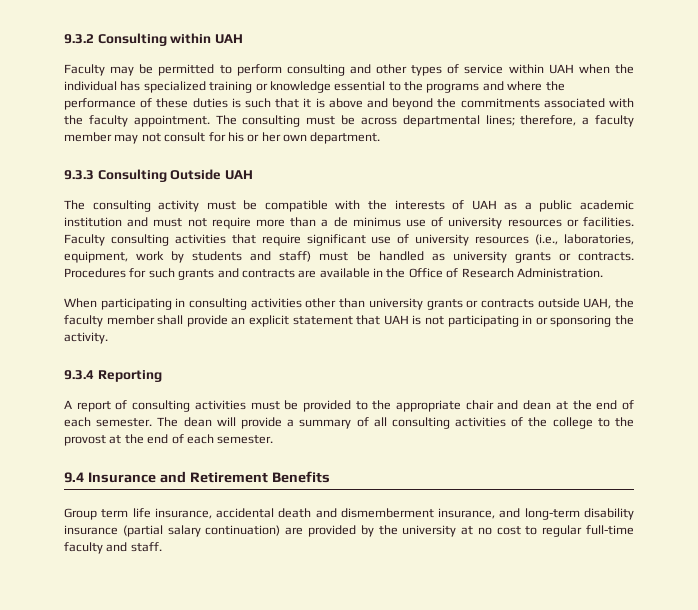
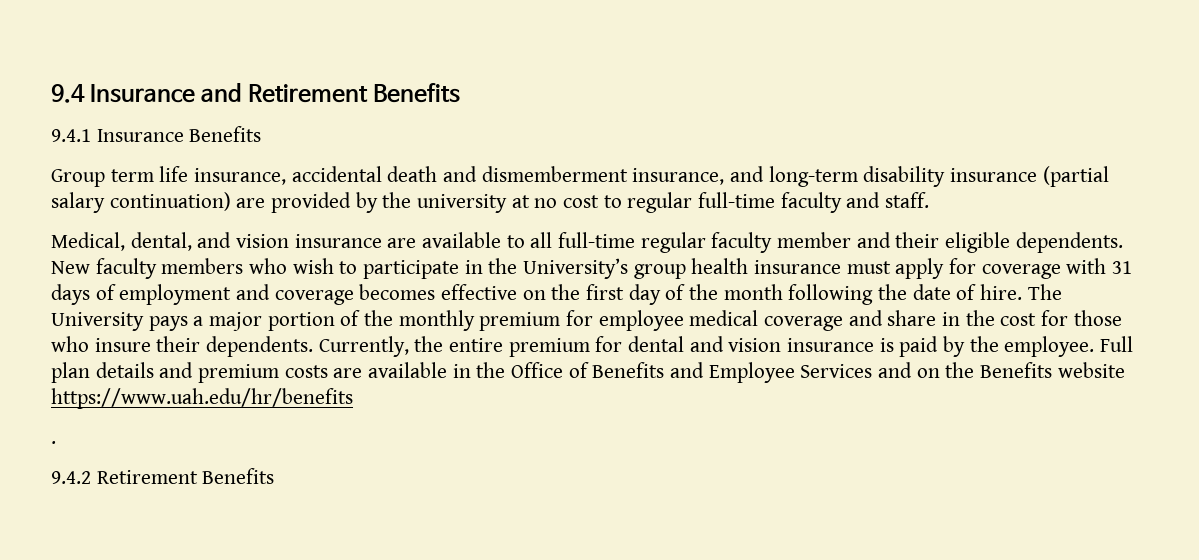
- 9.3.2 Consulting within UAH
- Faculty may be permitted to perform consulting and other types of service within UAH when the individual has specialized training or knowledge essential to the programs and where the performance of these duties is such that it is above and beyond the commitments associated with the faculty appointment. The consulting must be across departmental lines; therefore, a faculty member may not consult for his or her own department.
- 9.3.3 Consulting Outside UAH
- The consulting activity must be compatible with the interests of UAH as a public academic institution and must not require more than a de minimus use of university resources or facilities. Faculty consulting activities that require significant use of university resources (i.e., laboratories, equipment, work by students and staff) must be handled as university grants or contracts. Procedures for such grants and contracts are available in the Office of Research Administration.
- When participating in consulting activities other than university grants or contracts outside UAH, the faculty member shall provide an explicit statement that UAH is not participating in or sponsoring the activity.
- 9.3.4 Reporting
- A report of consulting activities must be provided to the appropriate chair and dean at the end of each semester. The dean will provide a summary of all consulting activities of the college to the provost at the end of each semester.
+ 9.4.1 Insurance Benefits
+ Medical, dental, and vision insurance are available to all full-time regular faculty member and their eligible dependents. New faculty members who wish to participate in the University’s group health insurance must apply for coverage with 31 days of employment and coverage becomes effective on the first day of the month following the date of hire. The University pays a major portion of the monthly premium for employee medical coverage and share in the cost for those who insure their dependents. Currently, the entire premium for dental and vision insurance is paid by the employee. Full plan details and premium costs are available in the Office of Benefits and Employee Services and on the Benefits website https://www.uah.edu/hr/benefits
+ .
+ 9.4.2 Retirement Benefits

